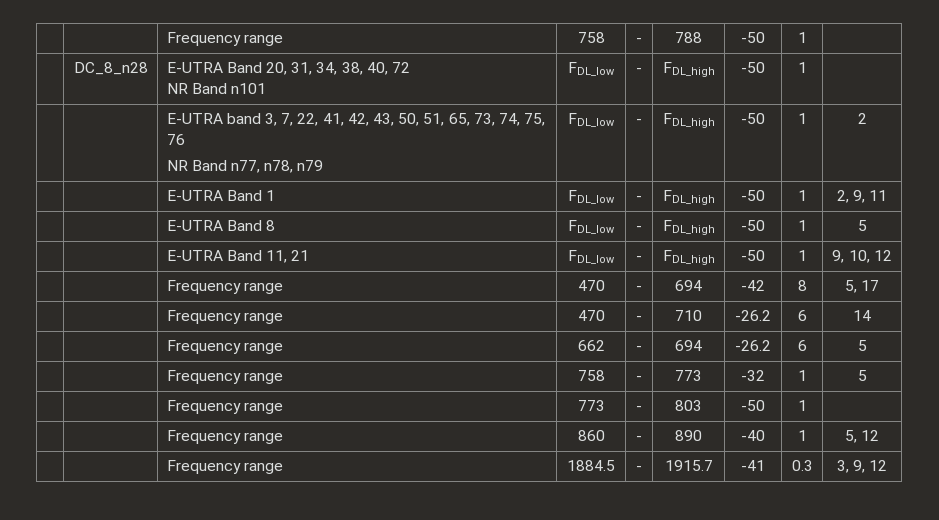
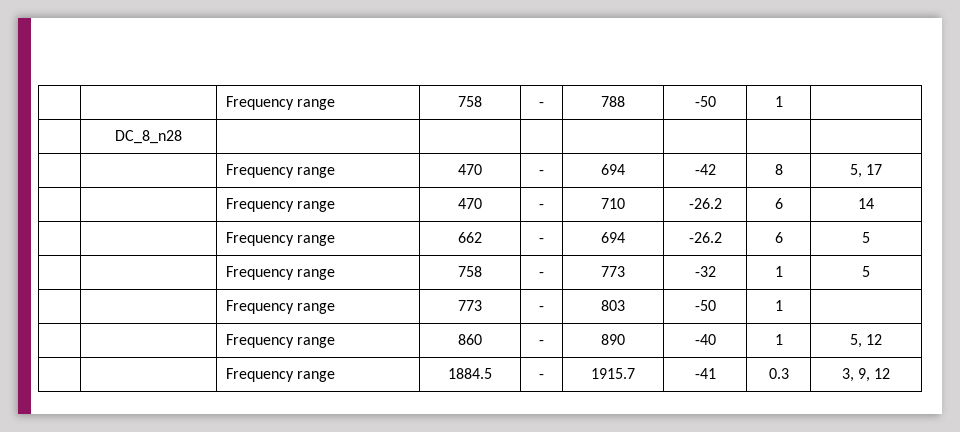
- | DC_8_n28 | E-UTRA Band 20, 31, 34, 38, 40, 72
- NR Band n101 | FDL_low | - | FDL_high | -50 | 1 |
- | | E-UTRA band 3, 7, 22, 41, 42, 43, 50, 51, 65, 73, 74, 75, 76
- NR Band n77, n78, n79 | FDL_low | - | FDL_high | -50 | 1 | 2
- | | E-UTRA Band 1 | FDL_low | - | FDL_high | -50 | 1 | 2, 9, 11
- | | E-UTRA Band 8 | FDL_low | - | FDL_high | -50 | 1 | 5
- | | E-UTRA Band 11, 21 | FDL_low | - | FDL_high | -50 | 1 | 9, 10, 12
+ | DC_8_n28 | | | | | | |

